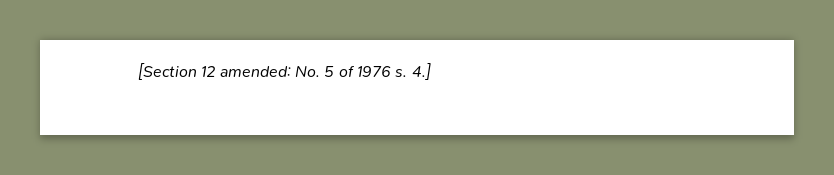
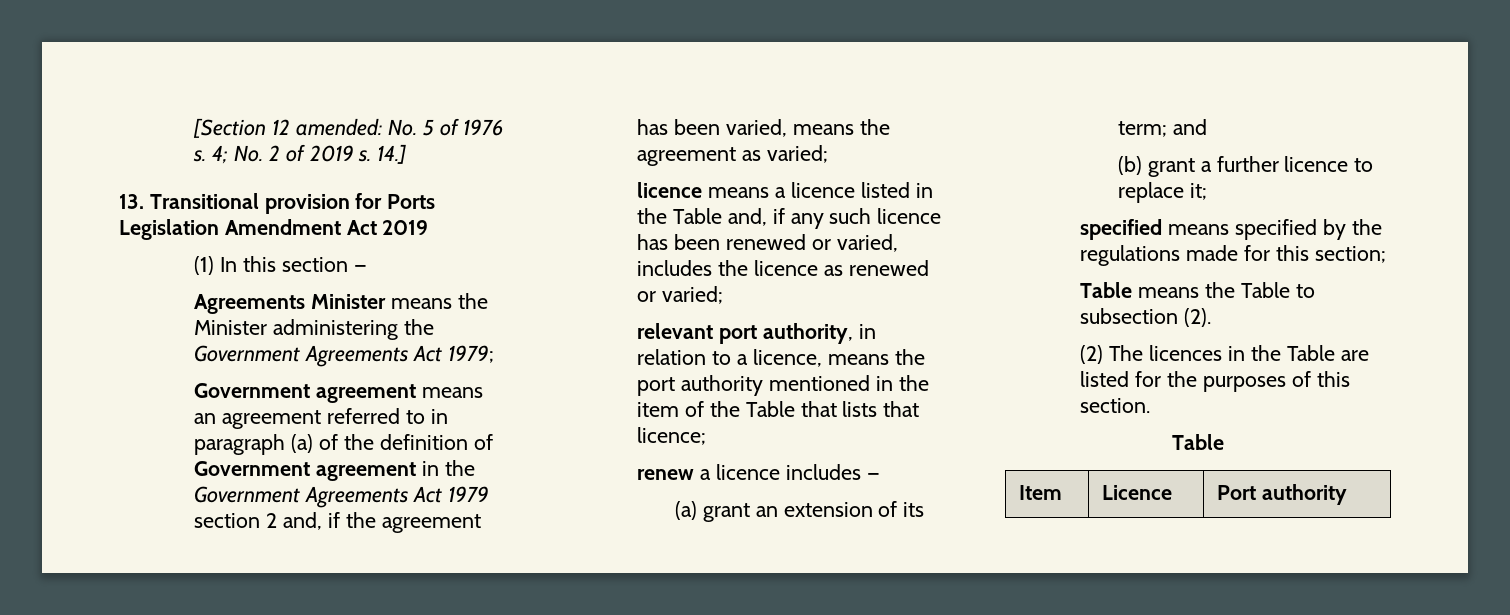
- 4.]
+ 4; No. 2 of 2019 s. 14.]
+ 13. Transitional provision for Ports Legislation Amendment Act 2019
+ (1) In this section —
+ Agreements Minister means the Minister administering the Government Agreements Act 1979;
+ Government agreement means an agreement referred to in paragraph (a) of the definition of Government agreement in the Government Agreements Act 1979 section 2 and, if the agreement has been varied, means the agreement as varied;
+ licence means a licence listed in the Table and, if any such licence has been renewed or varied, includes the licence as renewed or varied;
+ relevant port authority, in relation to a licence, means the port authority mentioned in the item of the Table that lists that licence;
+ renew a licence includes —
+ (a) grant an extension of its term; and
+ (b) grant a further licence to replace it;
+ specified means specified by the regulations made for this section;
+ Table means the Table to subsection (2).
+ (2) The licences in the Table are listed for the purposes of this section.
+ Table
+ Item | Licence | Port authority

